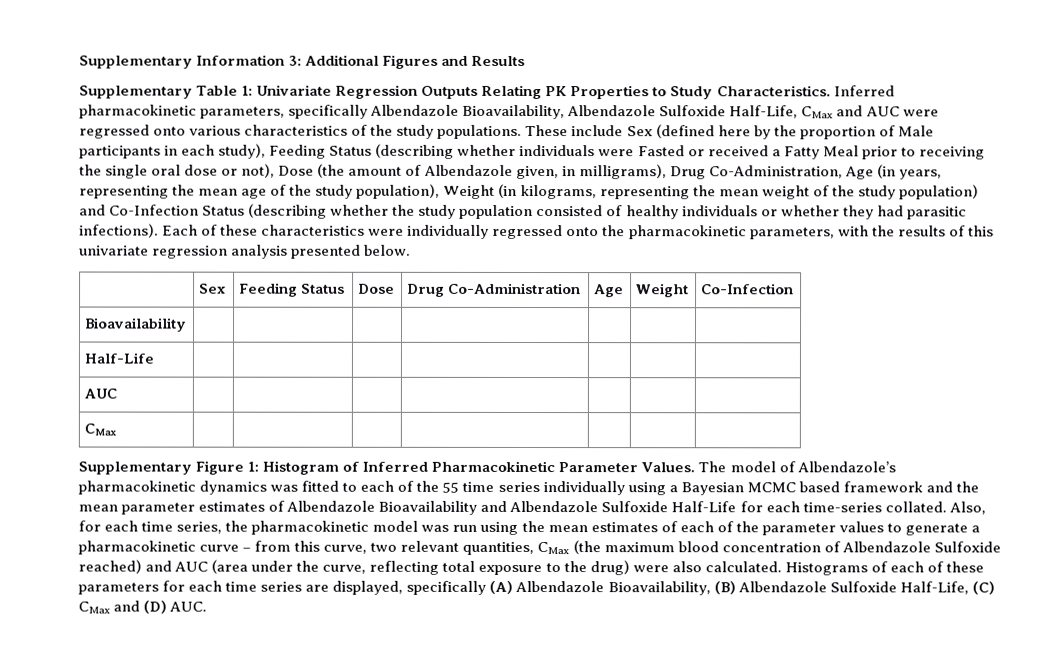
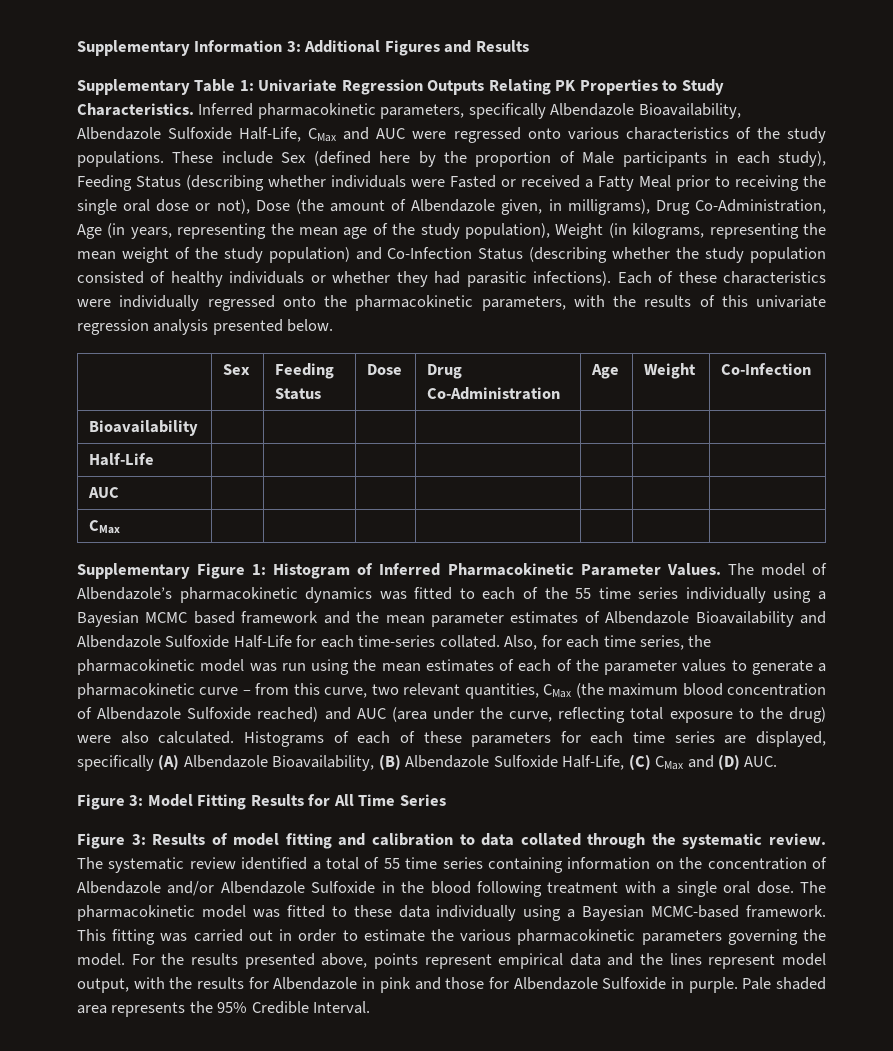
+ Figure 3: Model Fitting Results for All Time Series
+ Figure 3: Results of model fitting and calibration to data collated through the systematic review. The systematic review identified a total of 55 time series containing information on the concentration of Albendazole and/or Albendazole Sulfoxide in the blood following treatment with a single oral dose. The pharmacokinetic model was fitted to these data individually using a Bayesian MCMC-based framework. This fitting was carried out in order to estimate the various pharmacokinetic parameters governing the model. For the results presented above, points represent empirical data and the lines represent model output, with the results for Albendazole in pink and those for Albendazole Sulfoxide in purple. Pale shaded area represents the 95% Credible Interval.

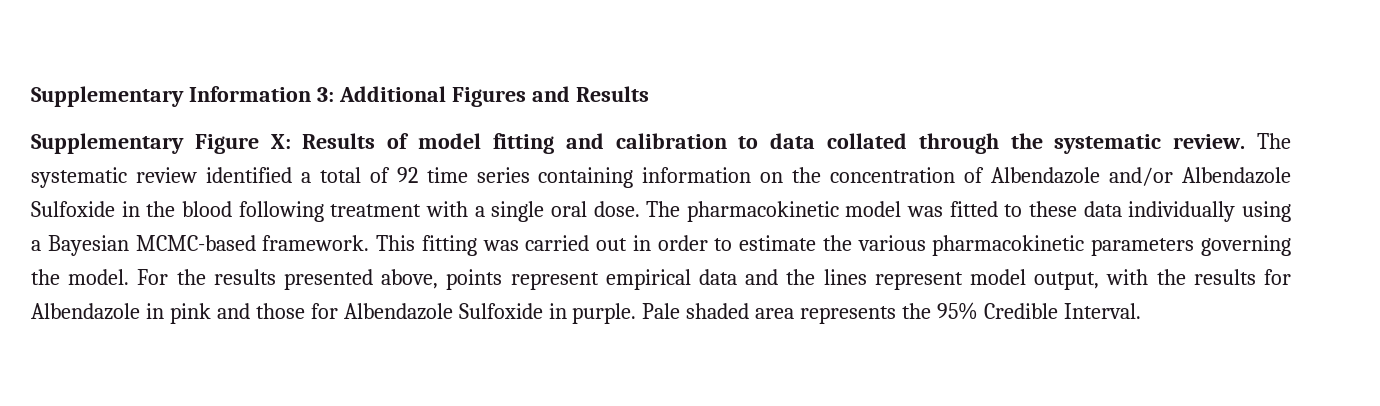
- Supplementary Table 1: Univariate Regression Outputs Relating PK Properties to Study Characteristics. Inferred pharmacokinetic parameters, specifically Albendazole Bioavailability, Albendazole Sulfoxide Half-Life, CMax and AUC were regressed onto various characteristics of the study populations. These include Sex (defined here by the proportion of Male participants in each study), Feeding Status (describing whether individuals were Fasted or received a Fatty Meal prior to receiving the single oral dose or not), Dose (the amount of Albendazole given, in milligrams), Drug Co-Administration, Age (in years, representing the mean age of the study population), Weight (in kilograms, representing the mean weight of the study population) and Co-Infection Status (describing whether the study population consisted of healthy individuals or whether they had parasitic infections). Each of these characteristics were individually regressed onto the pharmacokinetic parameters, with the results of this univariate regression analysis presented below.
- | Sex | Feeding Status | Dose | Drug Co-Administration | Age | Weight | Co-Infection
- Bioavailability | | | | | | |
- Half-Life | | | | | | |
- AUC | | | | | | |
- CMax | | | | | | |
- Supplementary Figure 1: Histogram of Inferred Pharmacokinetic Parameter Values. The model of Albendazole’s pharmacokinetic dynamics was fitted to each of the 55 time series individually using a Bayesian MCMC based framework and the mean parameter estimates of Albendazole Bioavailability and Albendazole Sulfoxide Half-Life for each time-series collated. Also, for each time series, the pharmacokinetic model was run using the mean estimates of each of the parameter values to generate a pharmacokinetic curve – from this curve, two relevant quantities, CMax (the maximum blood concentration of Albendazole Sulfoxide reached) and AUC (area under the curve, reflecting total exposure to the drug) were also calculated. Histograms of each of these parameters for each time series are displayed, specifically (A) Albendazole Bioavailability, (B) Albendazole Sulfoxide Half-Life, (C) CMax and (D) AUC.
- Figure 3: Model Fitting Results for All Time Series
- Figure 3: Results of model fitting and calibration to data collated through the systematic review.
+ Supplementary Figure X: Results of model fitting and calibration to data collated through the systematic review.
- The systematic review identified a total of 55 time series containing information on the concentration of Albendazole and/or Albendazole Sulfoxide in the blood following treatment with a single oral dose.
+ The systematic review identified a total of 92 time series containing information on the concentration of Albendazole and/or Albendazole Sulfoxide in the blood following treatment with a single oral dose.

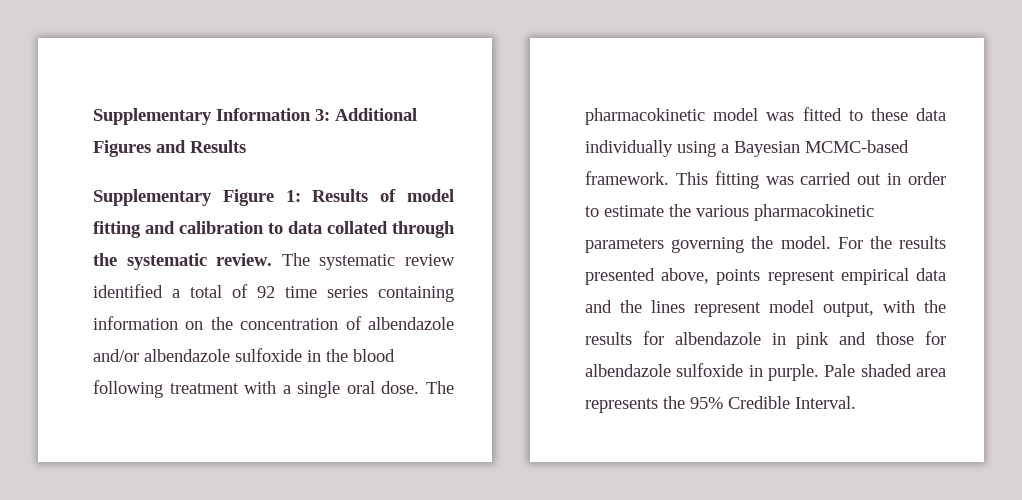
- Supplementary Figure X: Results of model fitting and calibration to data collated through the systematic review.
+ Supplementary Figure 1: Results of model fitting and calibration to data collated through the systematic review.
- The systematic review identified a total of 92 time series containing information on the concentration of Albendazole and/or Albendazole Sulfoxide in the blood following treatment with a single oral dose.
+ The systematic review identified a total of 92 time series containing information on the concentration of albendazole and/or albendazole sulfoxide in the blood following treatment with a single oral dose.
- For the results presented above, points represent empirical data and the lines represent model output, with the results for Albendazole in pink and those for Albendazole Sulfoxide in purple.
+ For the results presented above, points represent empirical data and the lines represent model output, with the results for albendazole in pink and those for albendazole sulfoxide in purple.

